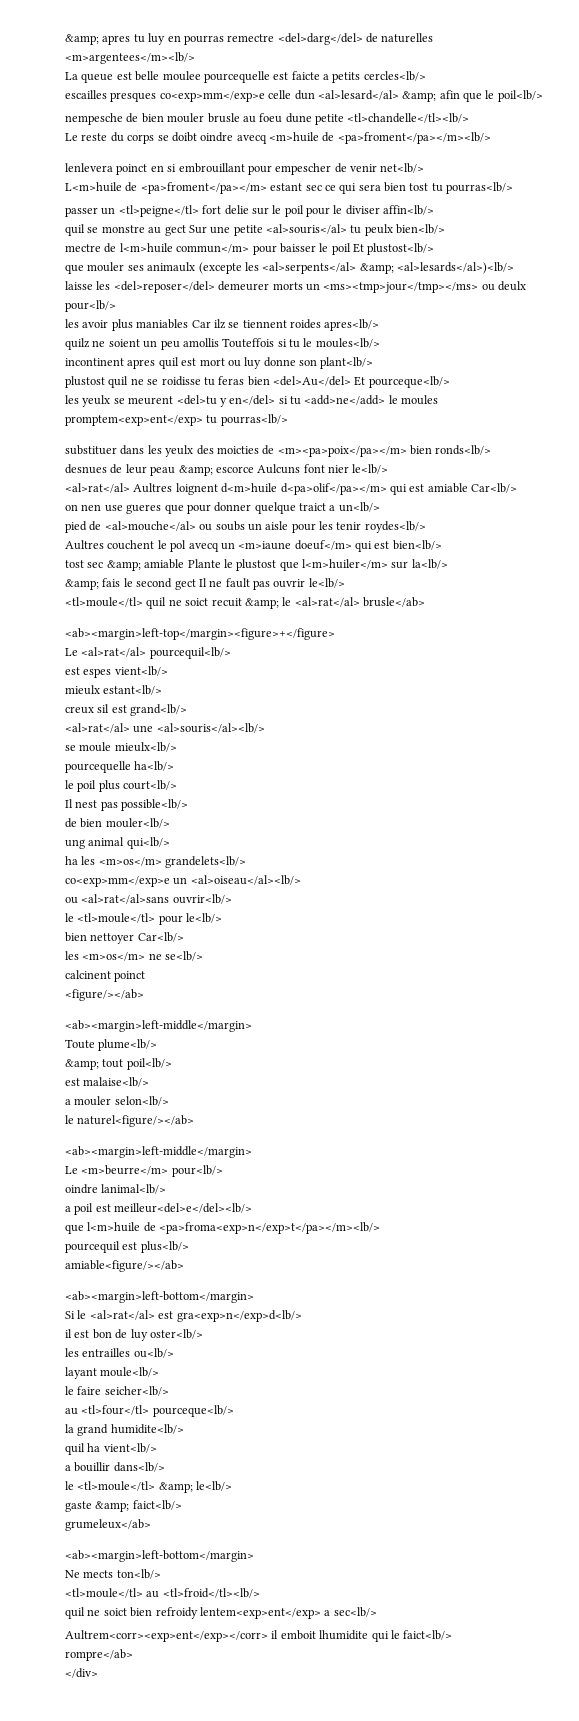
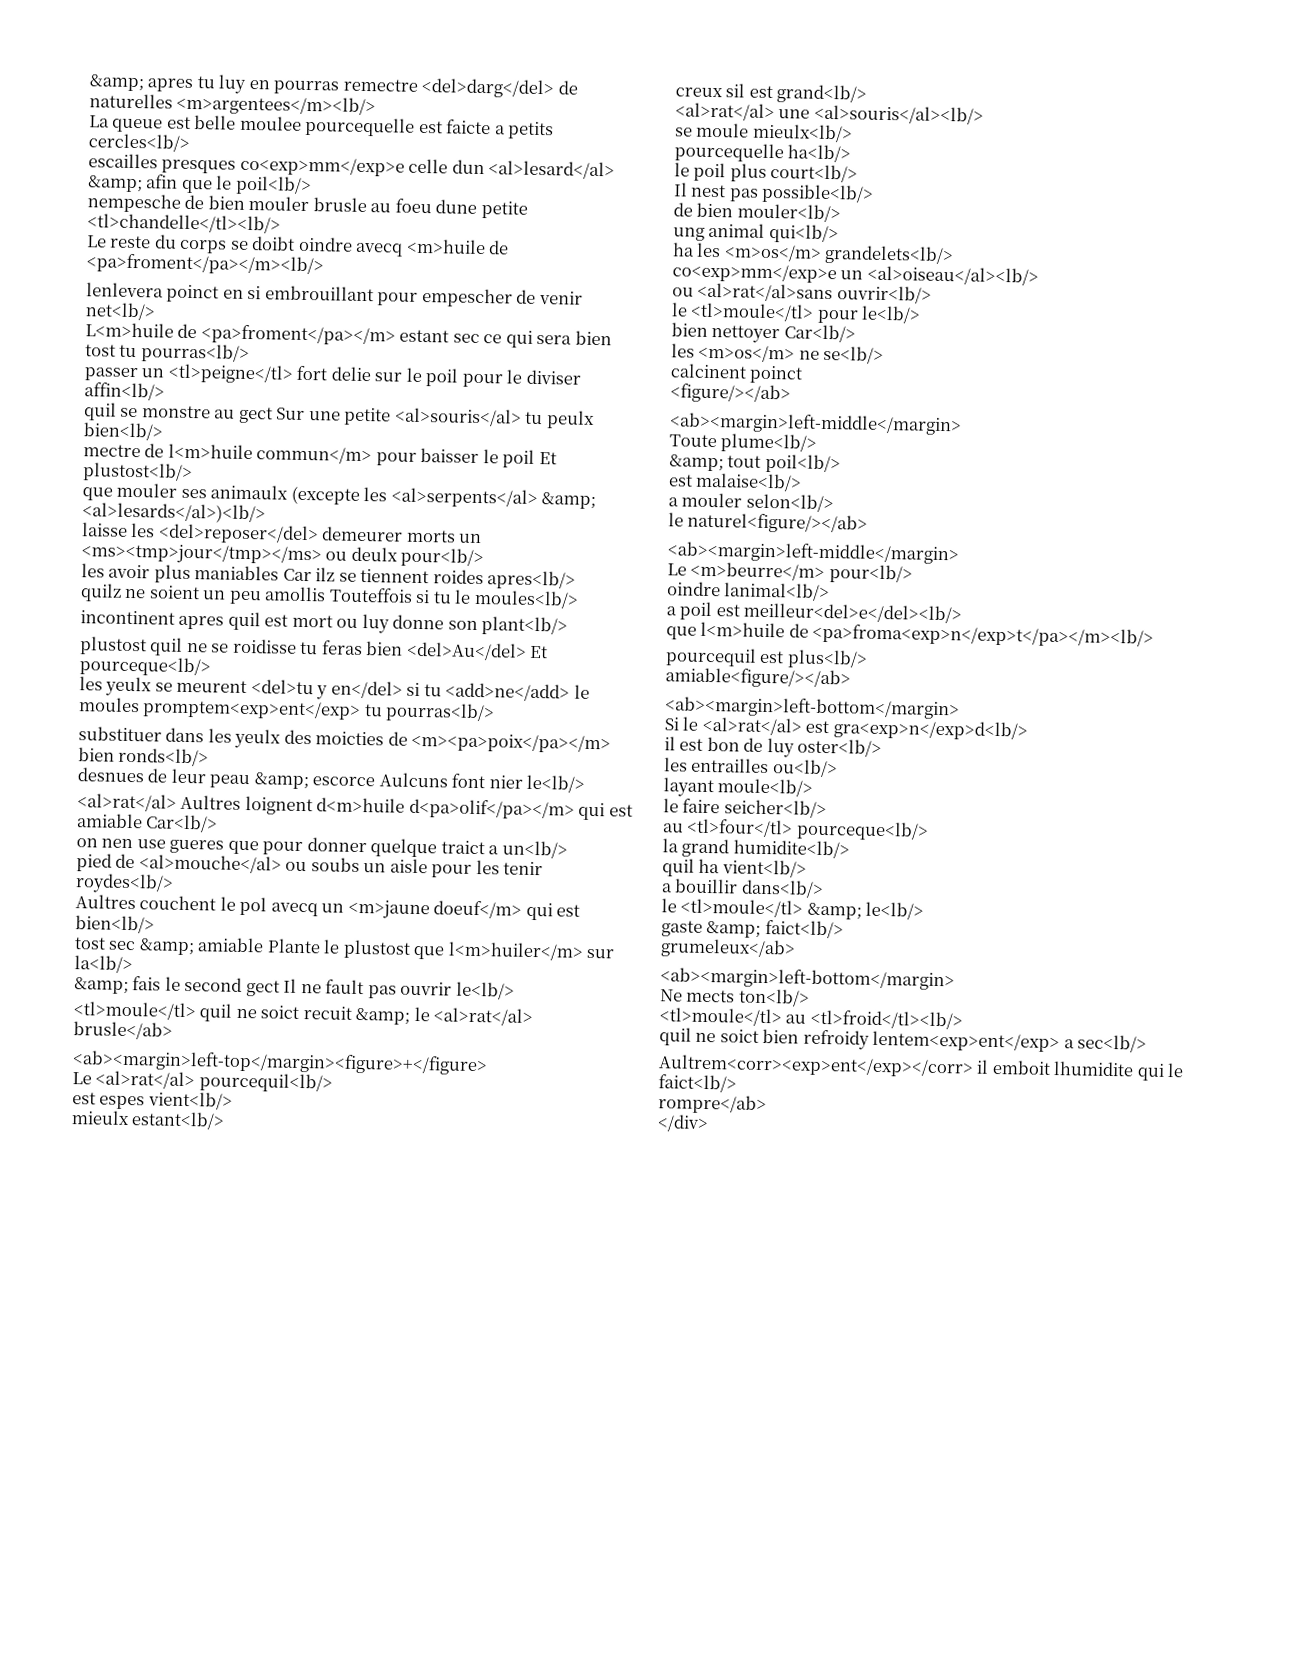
- Aultres couchent le pol avecq un <m>iaune doeuf</m> qui est bien<lb/>
+ Aultres couchent le pol avecq un <m>jaune doeuf</m> qui est bien<lb/>

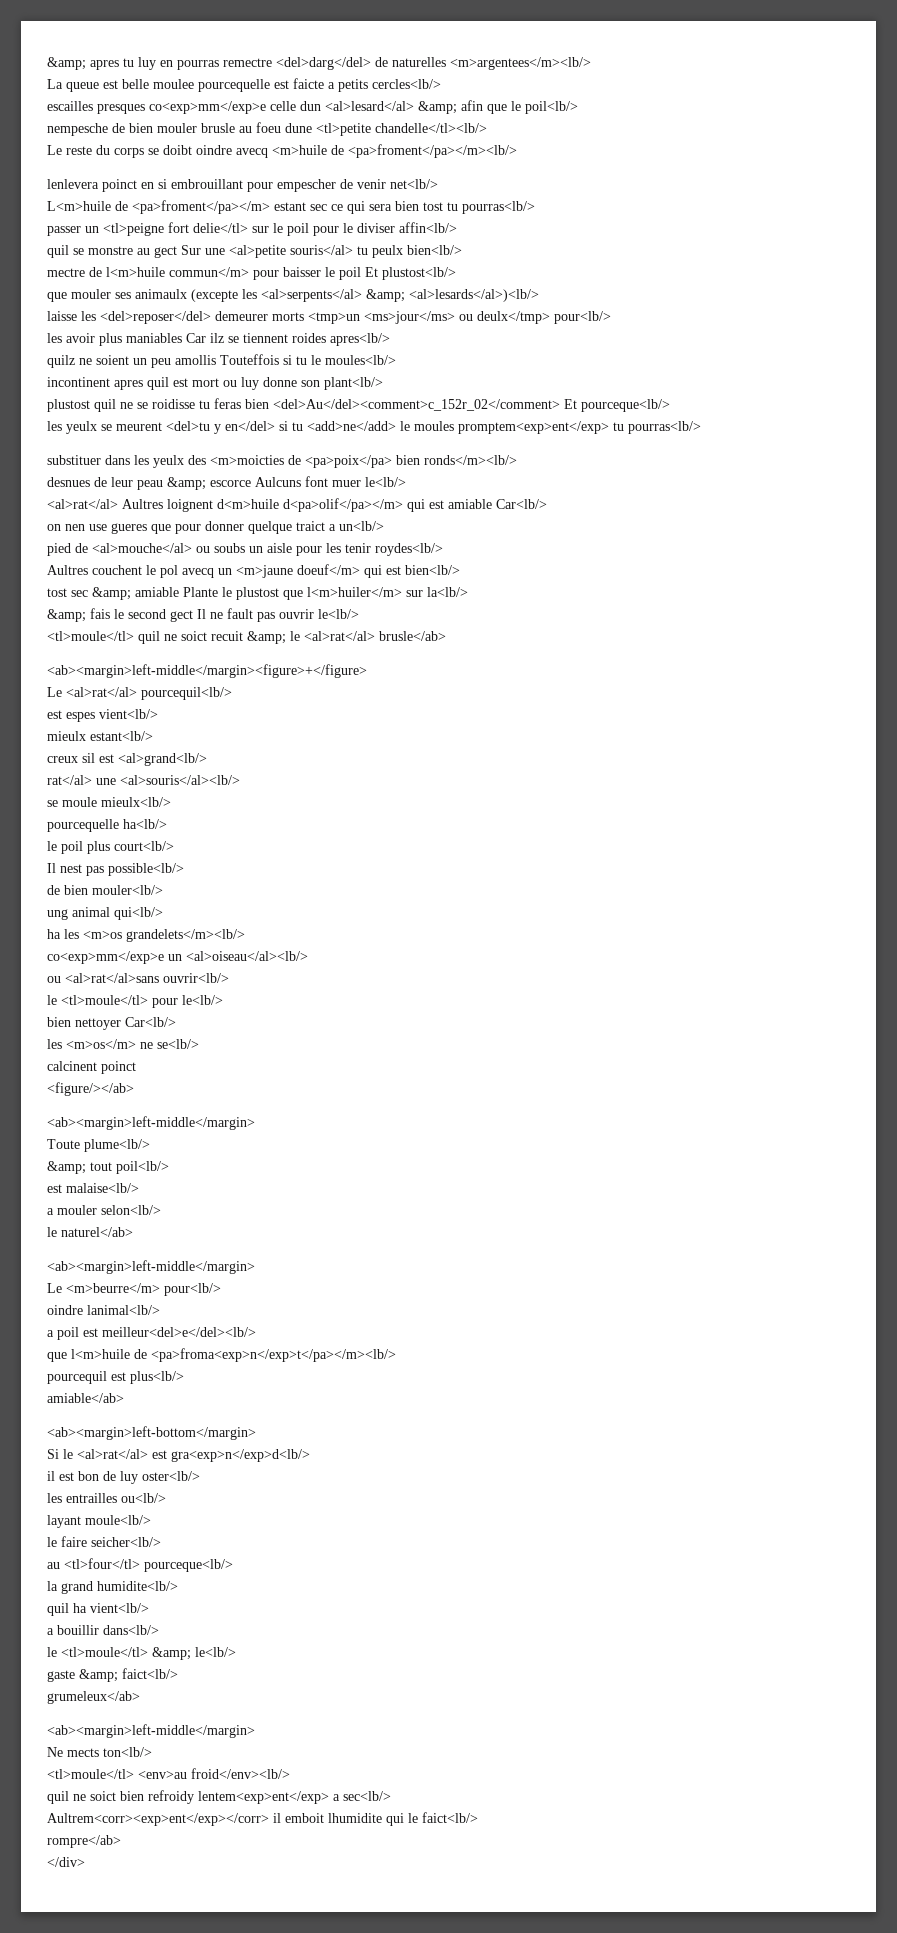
- nempesche de bien mouler brusle au foeu dune petite <tl>chandelle</tl><lb/>
+ nempesche de bien mouler brusle au foeu dune <tl>petite chandelle</tl><lb/>
- passer un <tl>peigne</tl> fort delie sur le poil pour le diviser affin<lb/>
+ passer un <tl>peigne fort delie</tl> sur le poil pour le diviser affin<lb/>
- quil se monstre au gect Sur une petite <al>souris</al> tu peulx bien<lb/>
+ quil se monstre au gect Sur une <al>petite souris</al> tu peulx bien<lb/>
- laisse les <del>reposer</del> demeurer morts un <ms><tmp>jour</tmp></ms> ou deulx pour<lb/>
+ laisse les <del>reposer</del> demeurer morts <tmp>un <ms>jour</ms> ou deulx</tmp> pour<lb/>
- plustost quil ne se roidisse tu feras bien <del>Au</del> Et pourceque<lb/>
+ plustost quil ne se roidisse tu feras bien <del>Au</del><comment>c_152r_02</comment> Et pourceque<lb/>
- substituer dans les yeulx des moicties de <m><pa>poix</pa></m> bien ronds<lb/>
+ substituer dans les yeulx des <m>moicties de <pa>poix</pa> bien ronds</m><lb/>
- desnues de leur peau &amp; escorce Aulcuns font nier le<lb/>
+ desnues de leur peau &amp; escorce Aulcuns font muer le<lb/>
- <ab><margin>left-top</margin><figure>+</figure>
+ <ab><margin>left-middle</margin><figure>+</figure>
- creux sil est grand<lb/>
- <al>rat</al> une <al>souris</al><lb/>
+ creux sil est <al>grand<lb/>
+ rat</al> une <al>souris</al><lb/>
- ha les <m>os</m> grandelets<lb/>
+ ha les <m>os grandelets</m><lb/>
- le naturel<figure/></ab>
+ le naturel</ab>
- amiable<figure/></ab>
+ amiable</ab>
  grumeleux</ab>
- <ab><margin>left-bottom</margin>
+ <ab><margin>left-middle</margin>
- <tl>moule</tl> au <tl>froid</tl><lb/>
+ <tl>moule</tl> <env>au froid</env><lb/>

